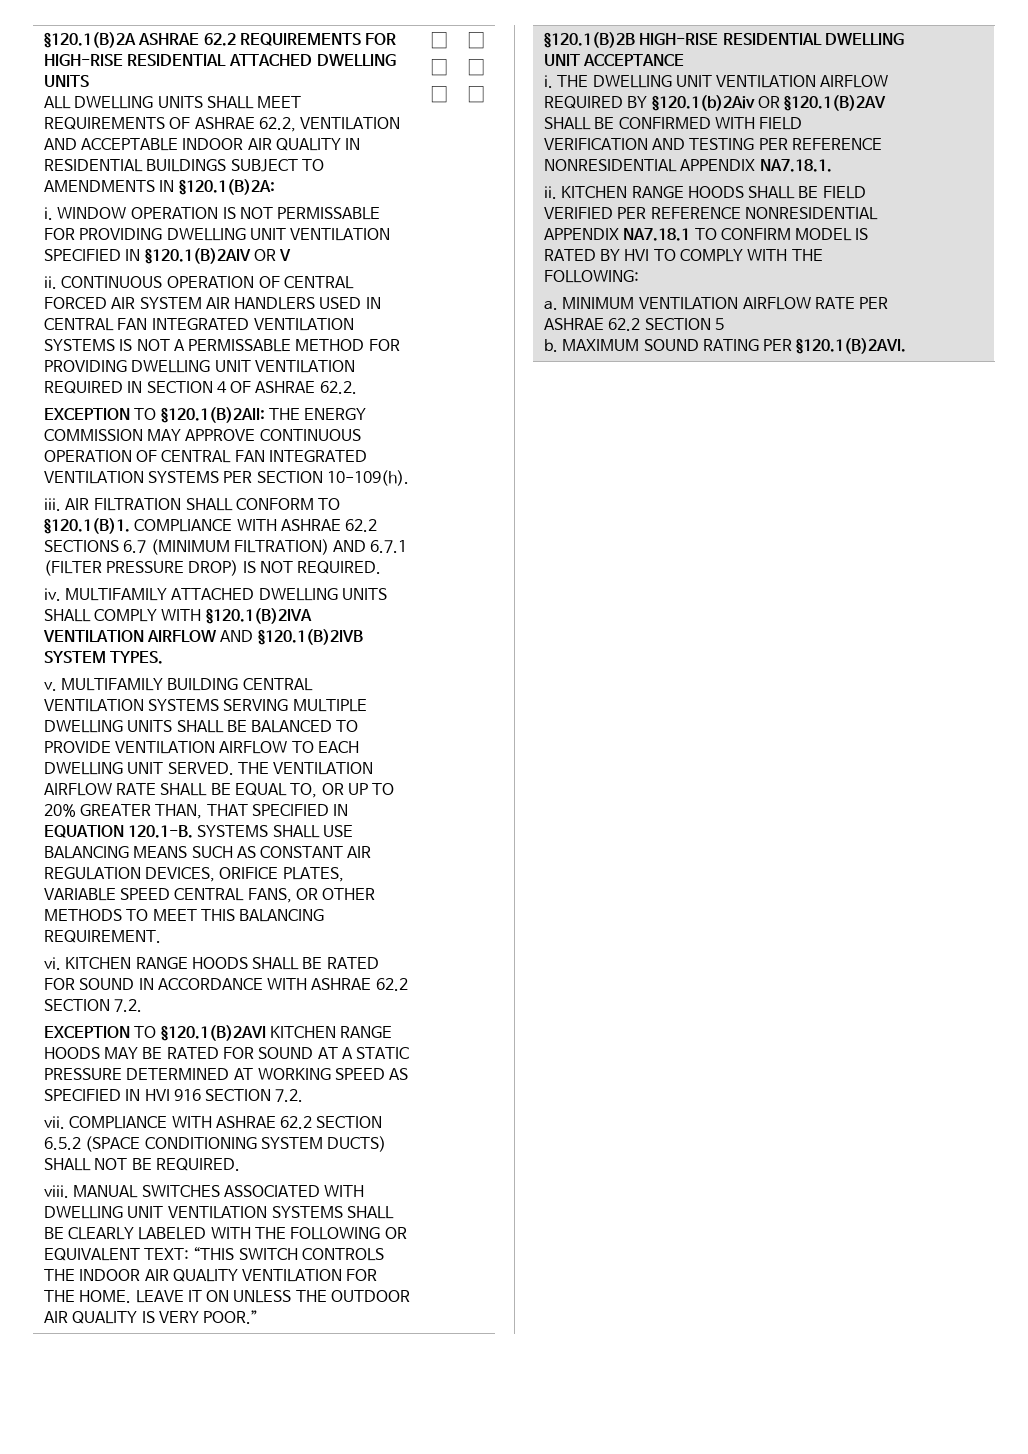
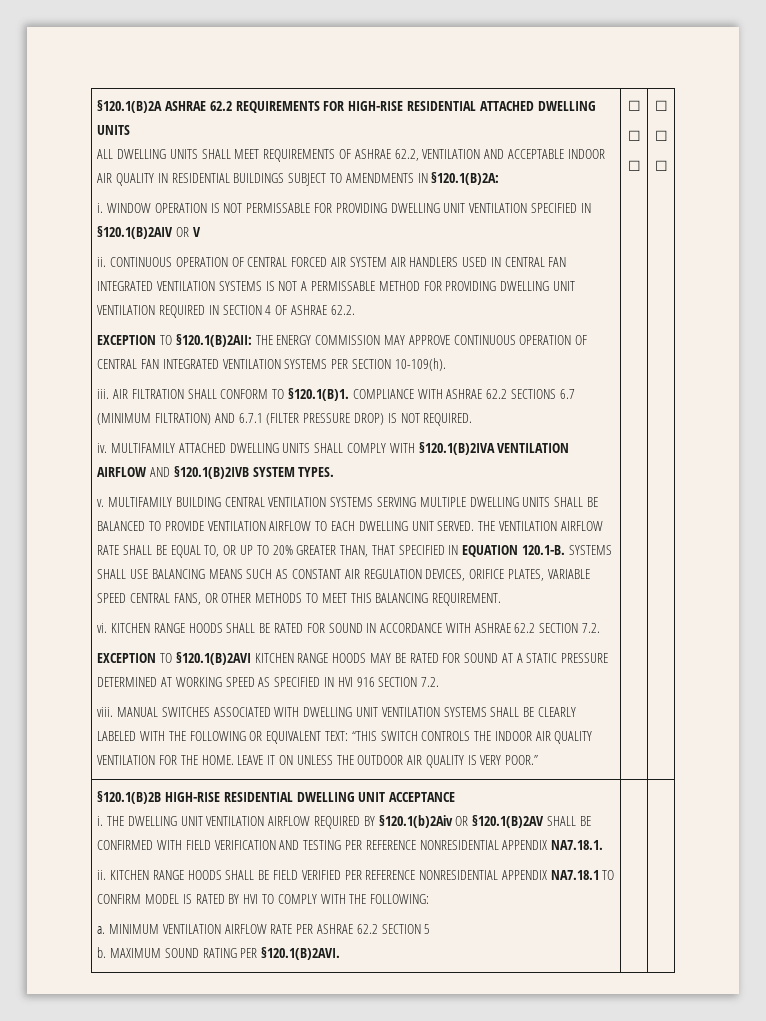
- vii. COMPLIANCE WITH ASHRAE 62.2 SECTION 6.5.2 (SPACE CONDITIONING SYSTEM DUCTS) SHALL NOT BE REQUIRED.

